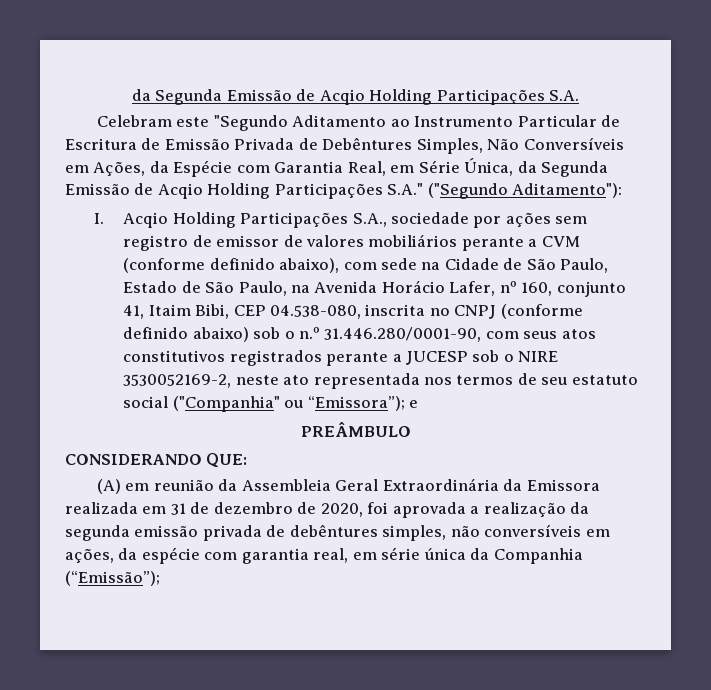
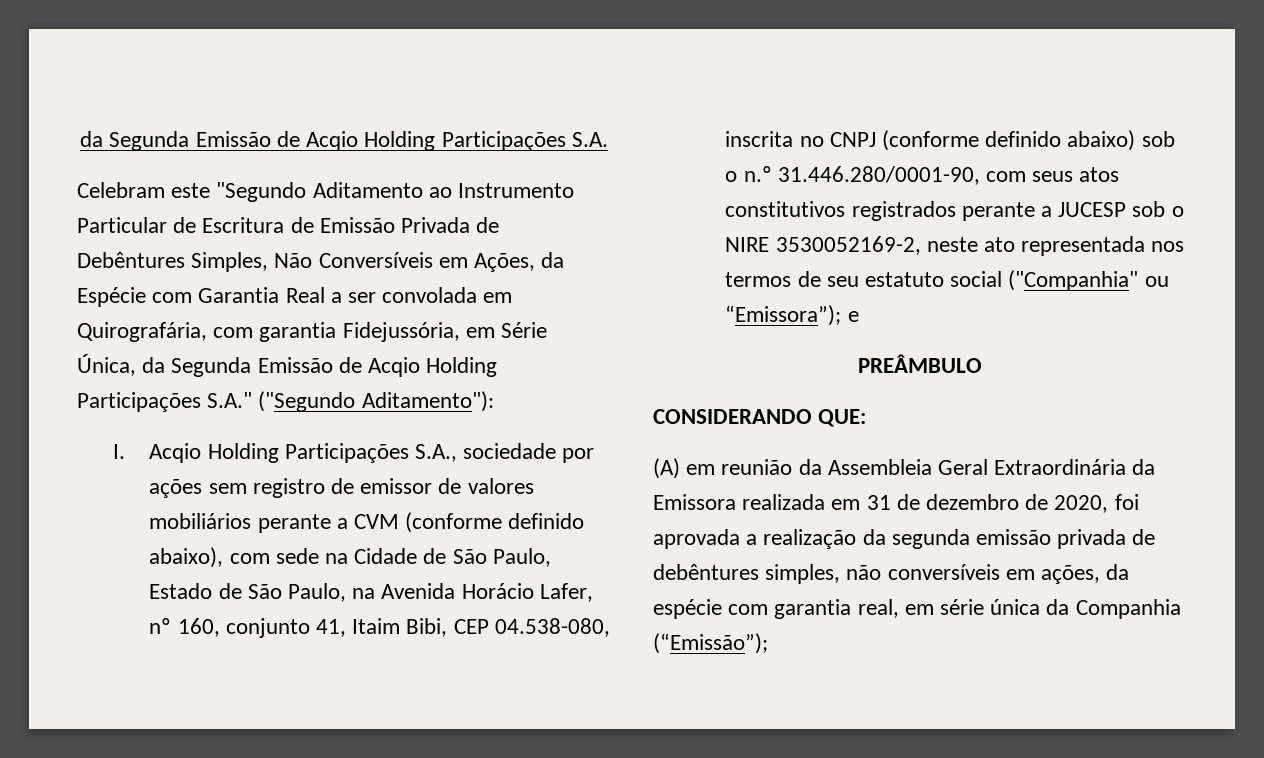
- Celebram este "Segundo Aditamento ao Instrumento Particular de Escritura de Emissão Privada de Debêntures Simples, Não Conversíveis em Ações, da Espécie com Garantia Real, em Série Única, da Segunda Emissão de Acqio Holding Participações S.A." ("Segundo Aditamento"):
+ Celebram este "Segundo Aditamento ao Instrumento Particular de Escritura de Emissão Privada de Debêntures Simples, Não Conversíveis em Ações, da Espécie com Garantia Real a ser convolada em Quirografária, com garantia Fidejussória, em Série Única, da Segunda Emissão de Acqio Holding Participações S.A." ("Segundo Aditamento"):

